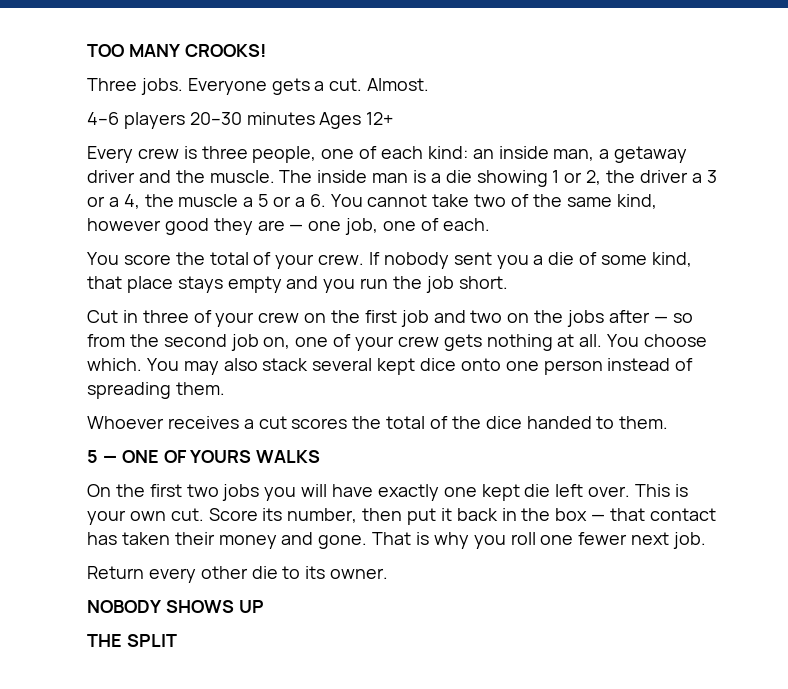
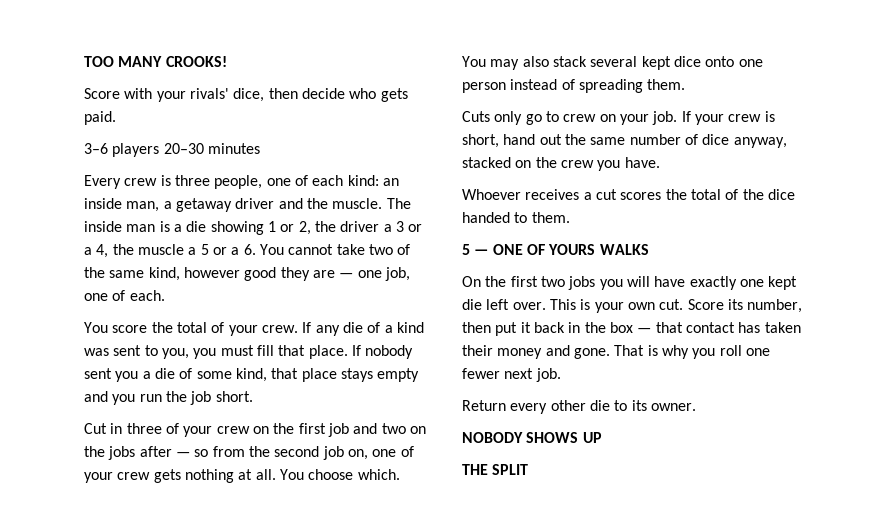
- Three jobs. Everyone gets a cut. Almost.
- 4–6 players 20–30 minutes Ages 12+
+ Score with your rivals' dice, then decide who gets paid.
+ 3–6 players 20–30 minutes
- If nobody sent you a die of some kind, that place stays empty and you run the job short.
+ If any die of a kind was sent to you, you must fill that place. If nobody sent you a die of some kind, that place stays empty and you run the job short.
+ Cuts only go to crew on your job. If your crew is short, hand out the same number of dice anyway, stacked on the crew you have.

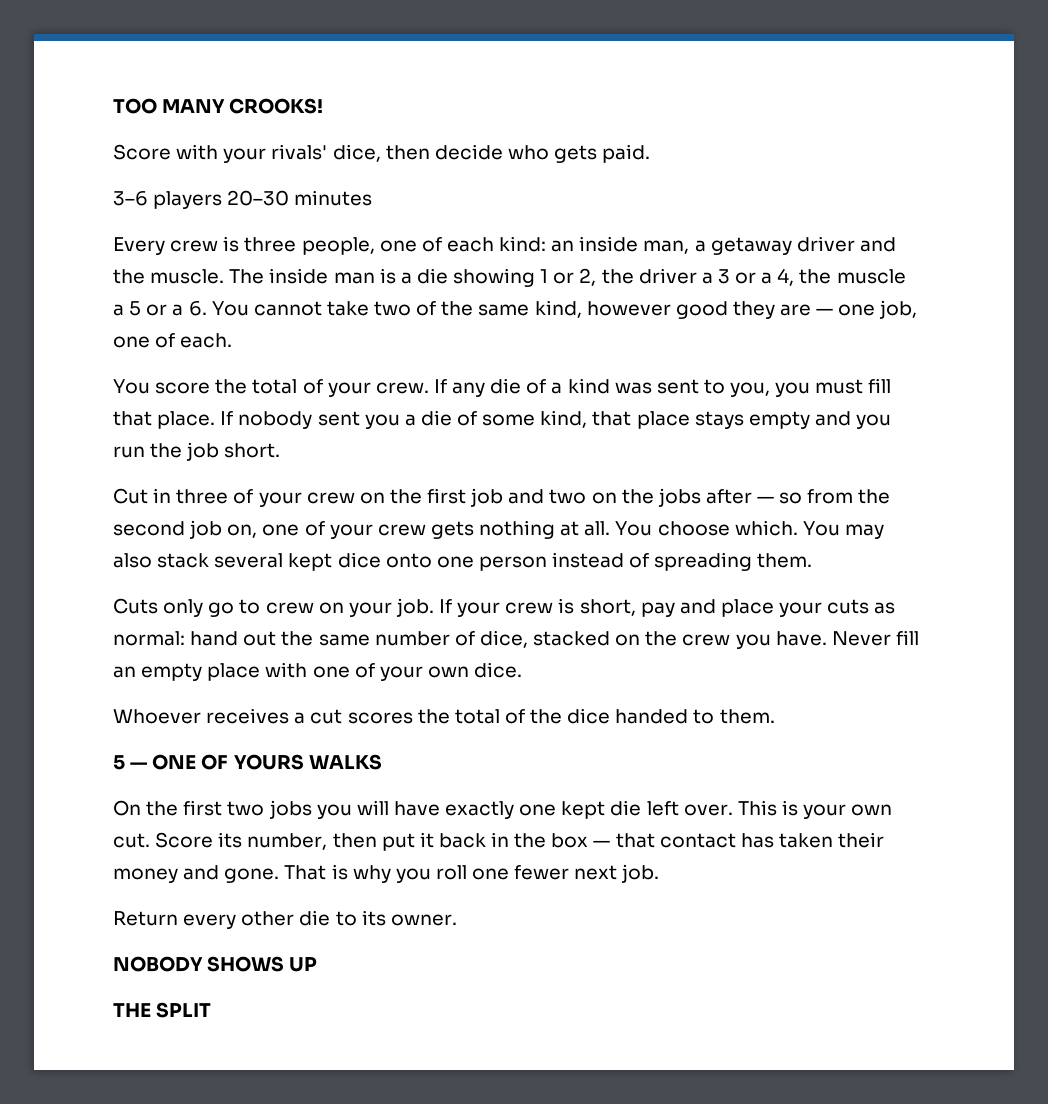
- If your crew is short, hand out the same number of dice anyway, stacked on the crew you have.
+ If your crew is short, pay and place your cuts as normal: hand out the same number of dice, stacked on the crew you have. Never fill an empty place with one of your own dice.

